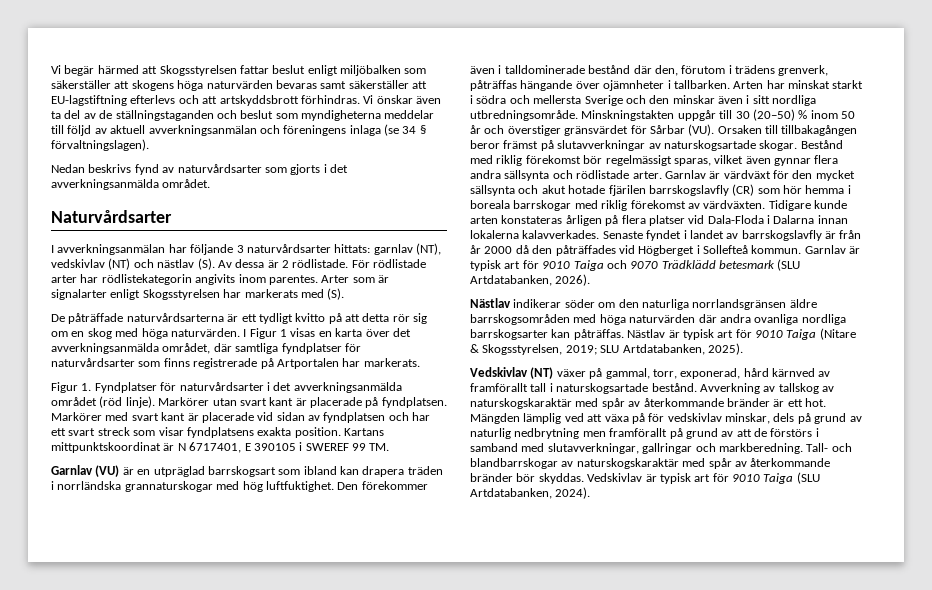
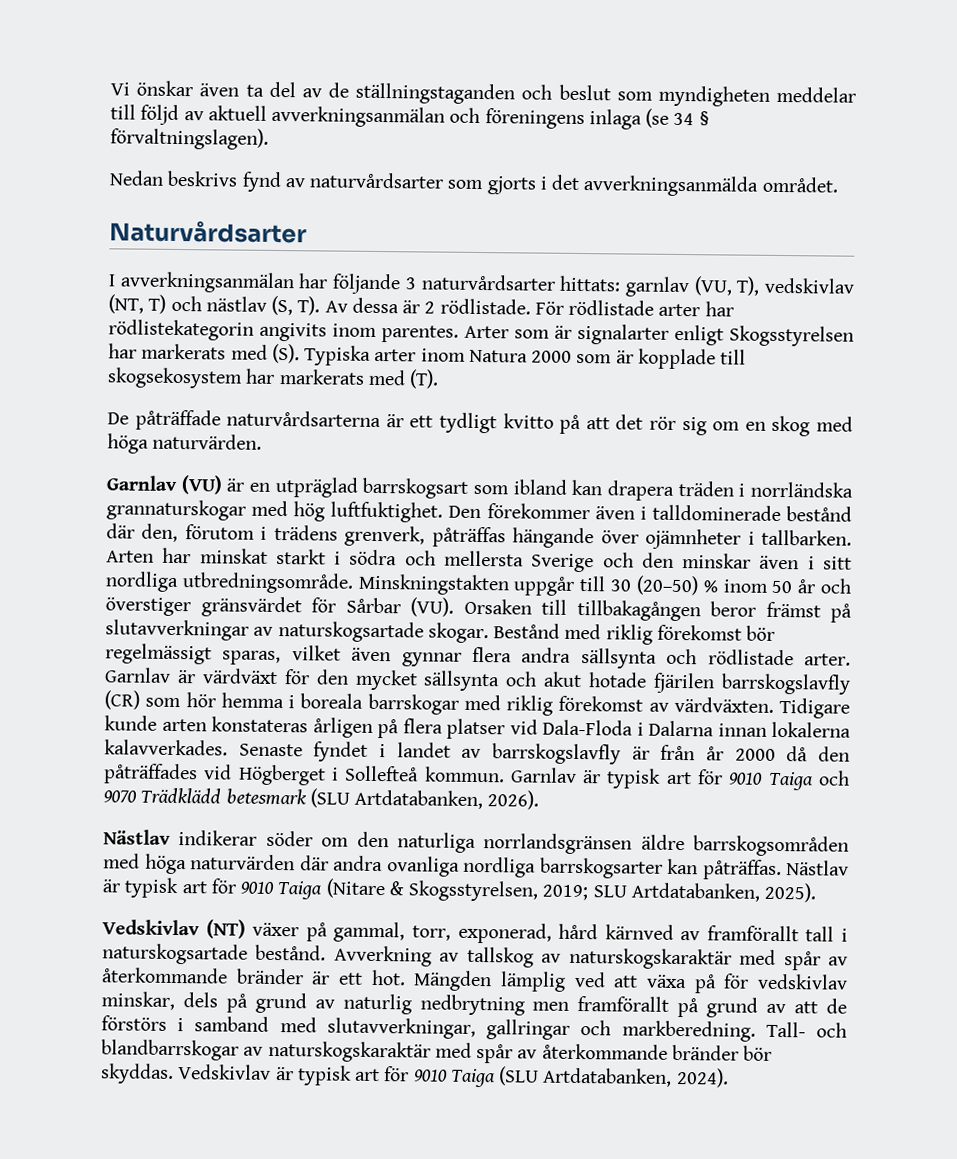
- Vi begär härmed att Skogsstyrelsen fattar beslut enligt miljöbalken som säkerställer att skogens höga naturvärden bevaras samt säkerställer att EU-lagstiftning efterlevs och att artskyddsbrott förhindras. Vi önskar även ta del av de ställningstaganden och beslut som myndigheterna meddelar till följd av aktuell avverkningsanmälan och föreningens inlaga (se 34 § förvaltningslagen).
+ Vi önskar även ta del av de ställningstaganden och beslut som myndigheten meddelar till följd av aktuell avverkningsanmälan och föreningens inlaga (se 34 § förvaltningslagen).
- I avverkningsanmälan har följande 3 naturvårdsarter hittats: garnlav (NT), vedskivlav (NT) och nästlav (S). Av dessa är 2 rödlistade.
+ I avverkningsanmälan har följande 3 naturvårdsarter hittats: garnlav (VU, T), vedskivlav (NT, T) och nästlav (S, T). Av dessa är 2 rödlistade.
- Arter som är signalarter enligt Skogsstyrelsen har markerats med (S).
+ Arter som är signalarter enligt Skogsstyrelsen har markerats med (S). Typiska arter inom Natura 2000 som är kopplade till skogsekosystem har markerats med (T).
- De påträffade naturvårdsarterna är ett tydligt kvitto på att detta rör sig om en skog med höga naturvärden. I Figur 1 visas en karta över det avverkningsanmälda området, där samtliga fyndplatser för naturvårdsarter som finns registrerade på Artportalen har markerats.
- Figur 1. Fyndplatser för naturvårdsarter i det avverkningsanmälda området (röd linje). Markörer utan svart kant är placerade på fyndplatsen. Markörer med svart kant är placerade vid sidan av fyndplatsen och har ett svart streck som visar fyndplatsens exakta position. Kartans mittpunktskoordinat är N 6717401, E 390105 i SWEREF 99 TM.
+ De påträffade naturvårdsarterna är ett tydligt kvitto på att det rör sig om en skog med höga naturvärden.

